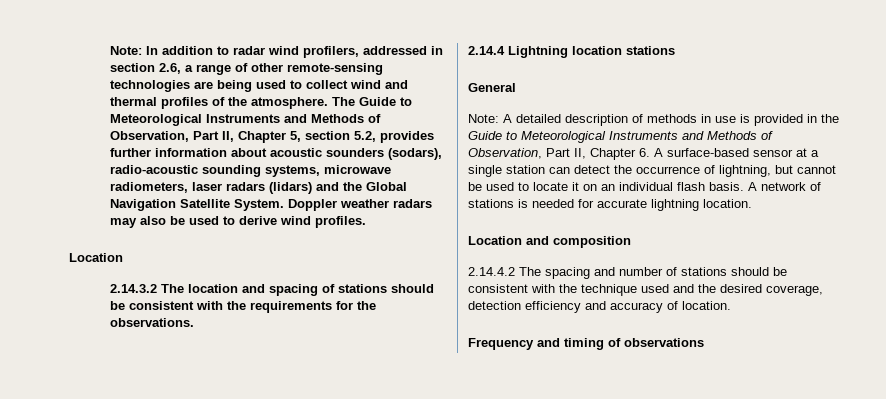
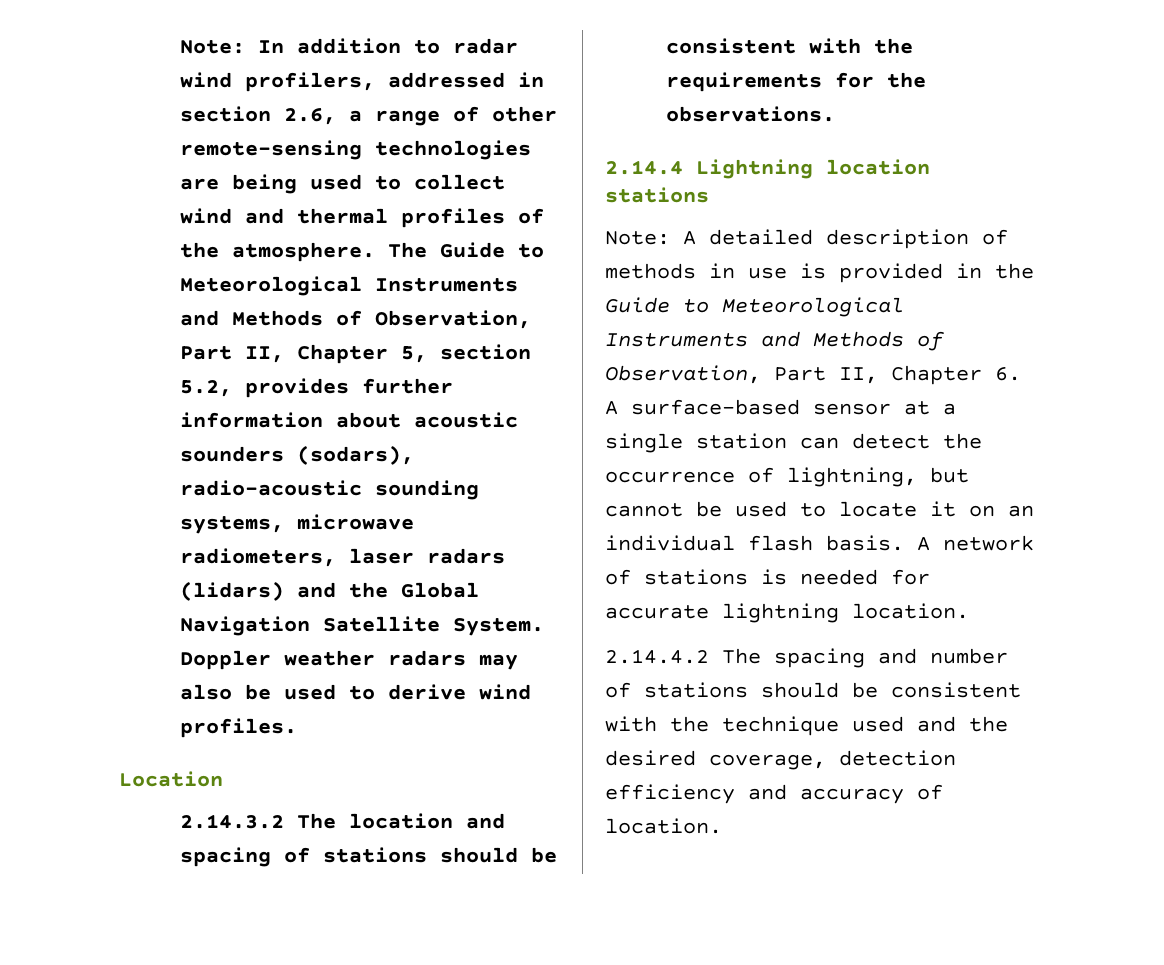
- General
- Location and composition
- Frequency and timing of observations

